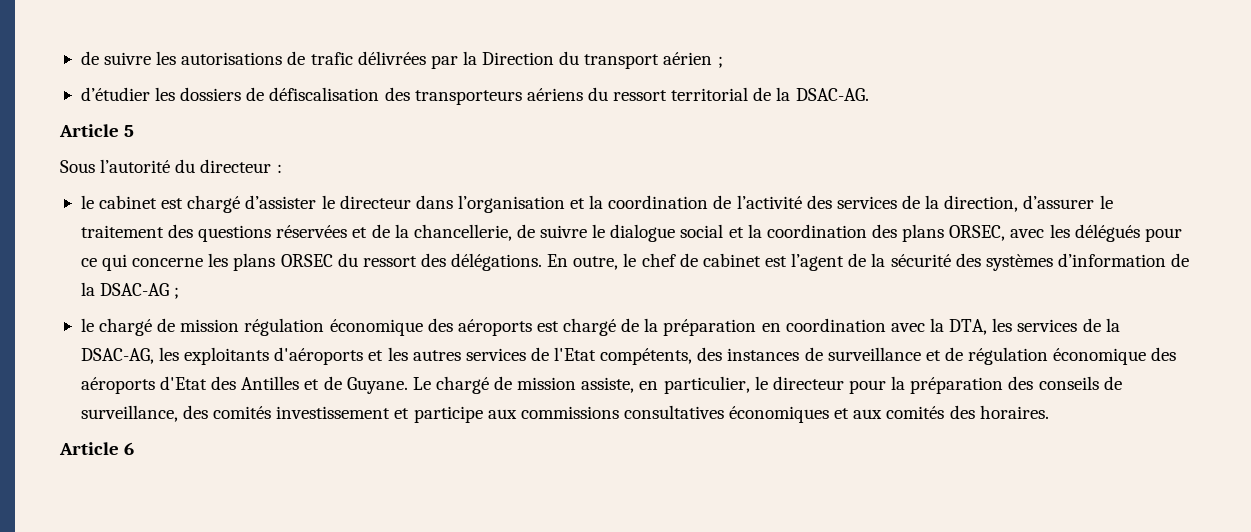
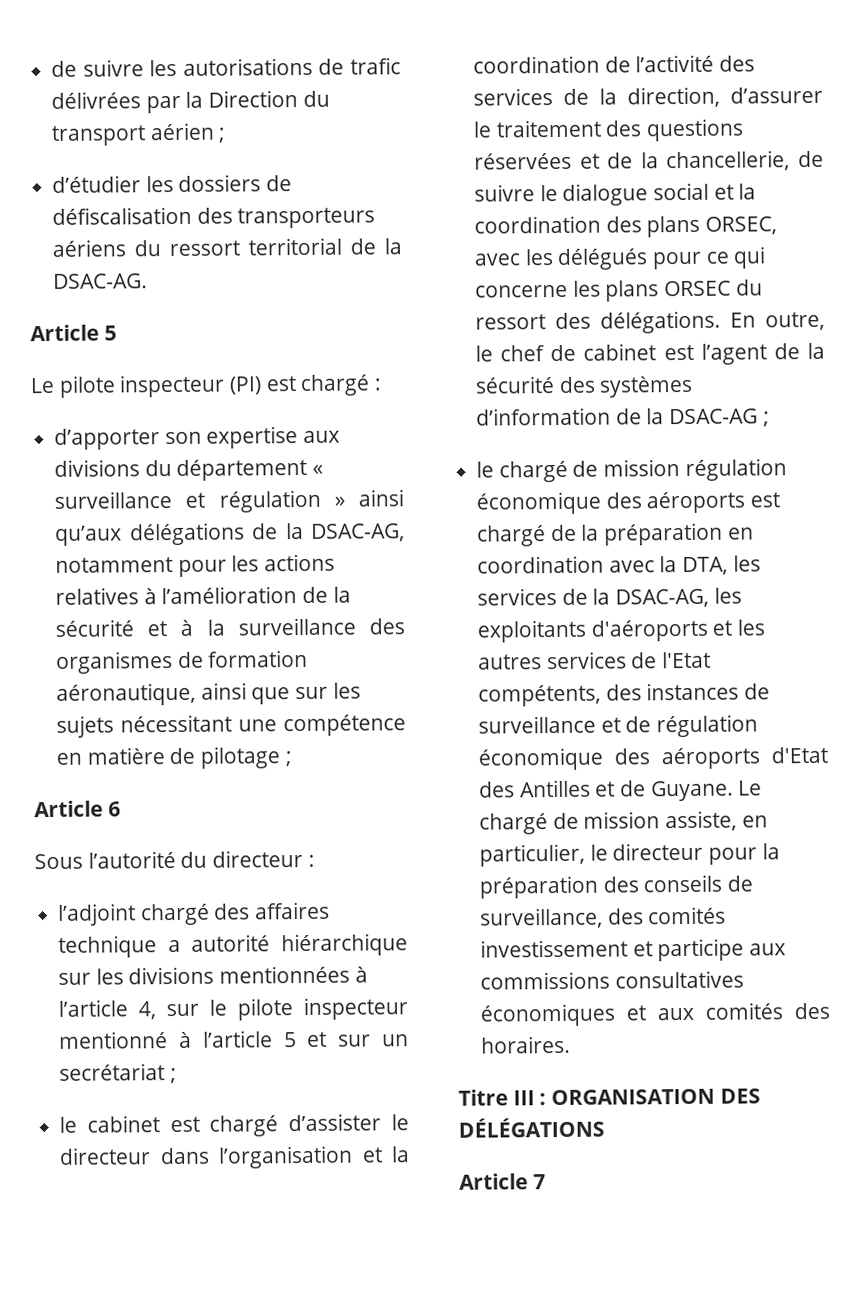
+ Le pilote inspecteur (PI) est chargé :
+ d’apporter son expertise aux divisions du département « surveillance et régulation » ainsi qu’aux délégations de la DSAC-AG, notamment pour les actions relatives à l’amélioration de la sécurité et à la surveillance des organismes de formation aéronautique, ainsi que sur les sujets nécessitant une compétence en matière de pilotage ;
+ Article 6
+ l’adjoint chargé des affaires technique a autorité hiérarchique sur les divisions mentionnées à l’article 4, sur le pilote inspecteur mentionné à l’article 5 et sur un secrétariat ;
- Article 6
+ Titre III : ORGANISATION DES DÉLÉGATIONS
+ Article 7

